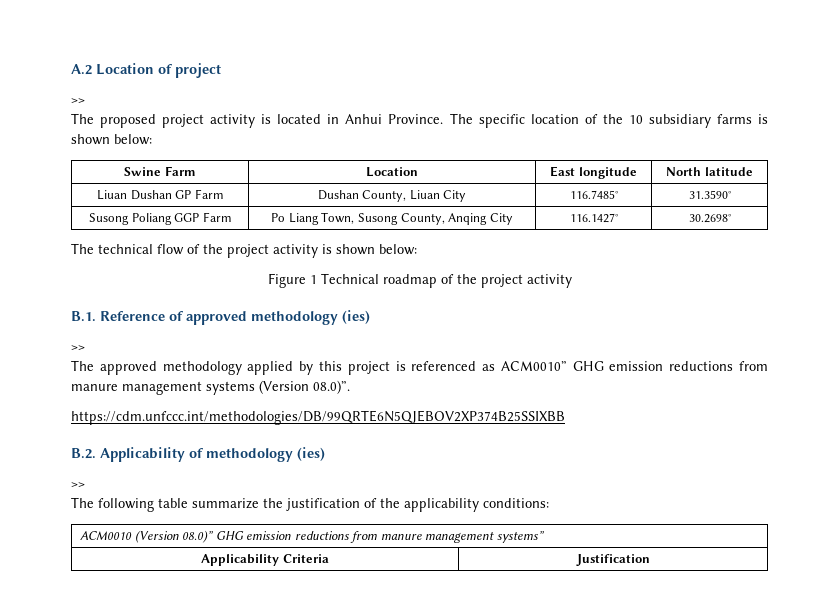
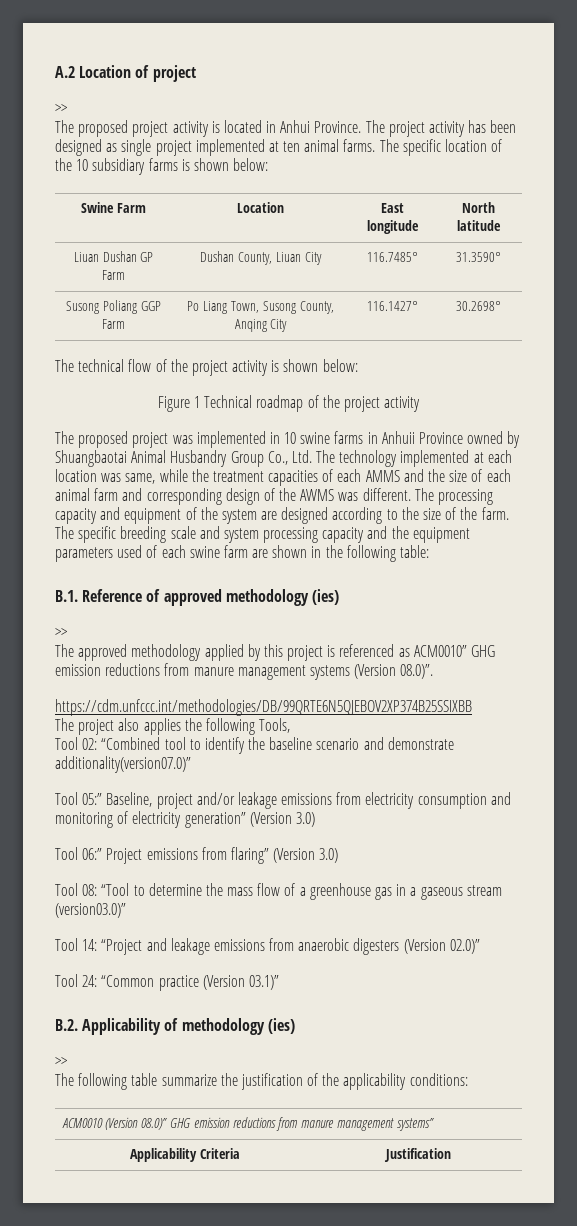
- The specific location of the 10 subsidiary farms is shown below:
+ The project activity has been designed as single project implemented at ten animal farms. The specific location of the 10 subsidiary farms is shown below:
+ The proposed project was implemented in 10 swine farms in Anhuii Province owned by Shuangbaotai Animal Husbandry Group Co., Ltd. The technology implemented at each location was same, while the treatment capacities of each AMMS and the size of each animal farm and corresponding design of the AWMS was different. The processing capacity and equipment of the system are designed according to the size of the farm. The specific breeding scale and system processing capacity and the equipment parameters used of each swine farm are shown in the following table:
+ The project also applies the following Tools,
+ Tool 02: “Combined tool to identify the baseline scenario and demonstrate additionality(version07.0)”
+ Tool 05:” Baseline, project and/or leakage emissions from electricity consumption and monitoring of electricity generation” (Version 3.0)
+ Tool 06:” Project emissions from flaring” (Version 3.0)
+ Tool 08: “Tool to determine the mass flow of a greenhouse gas in a gaseous stream (version03.0)”
+ Tool 14: “Project and leakage emissions from anaerobic digesters (Version 02.0)”
+ Tool 24: “Common practice (Version 03.1)”

